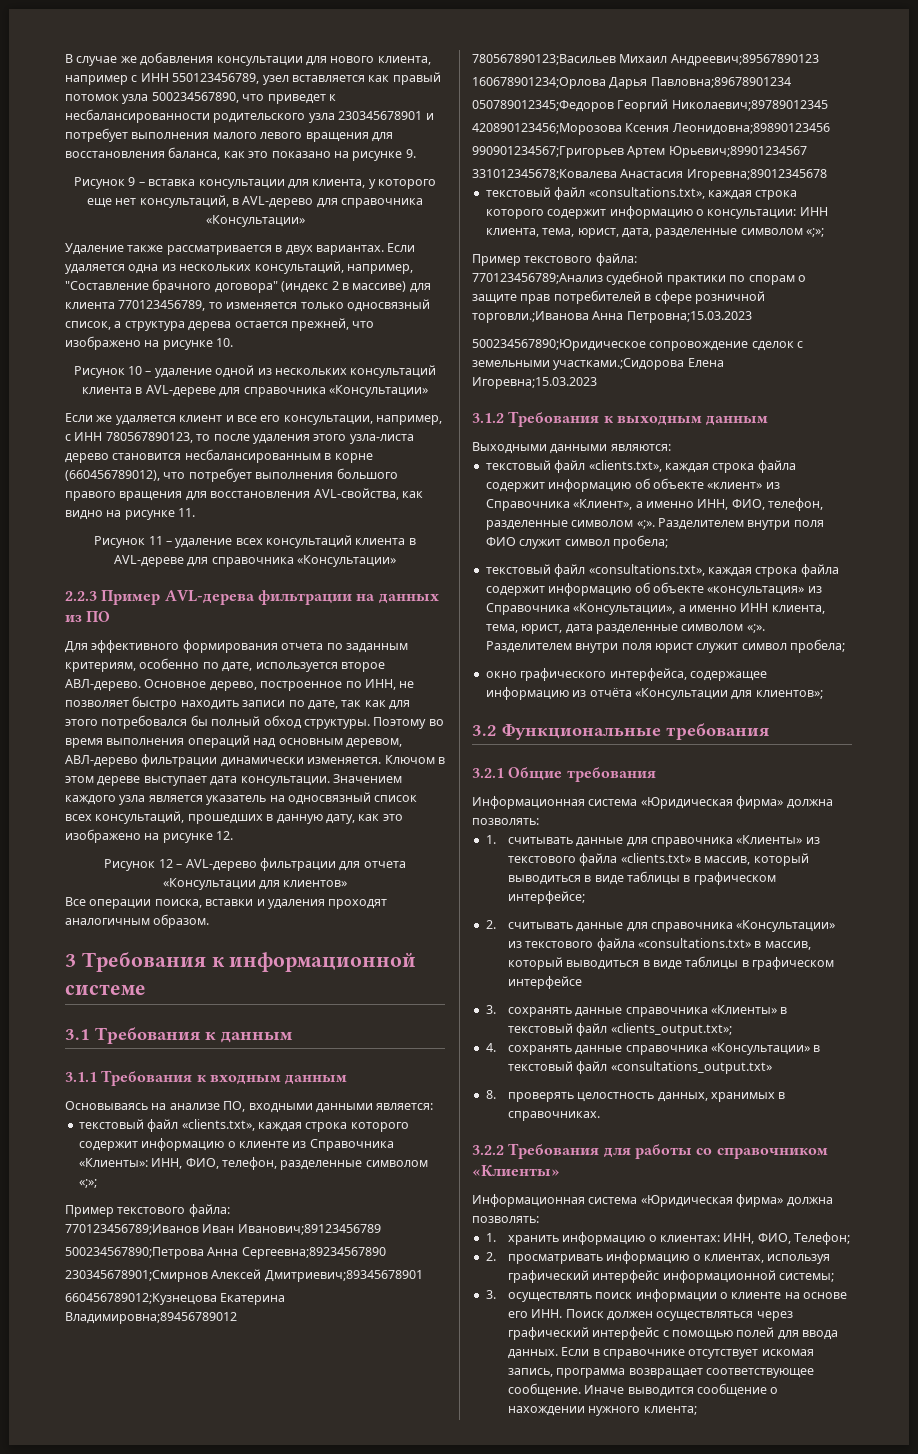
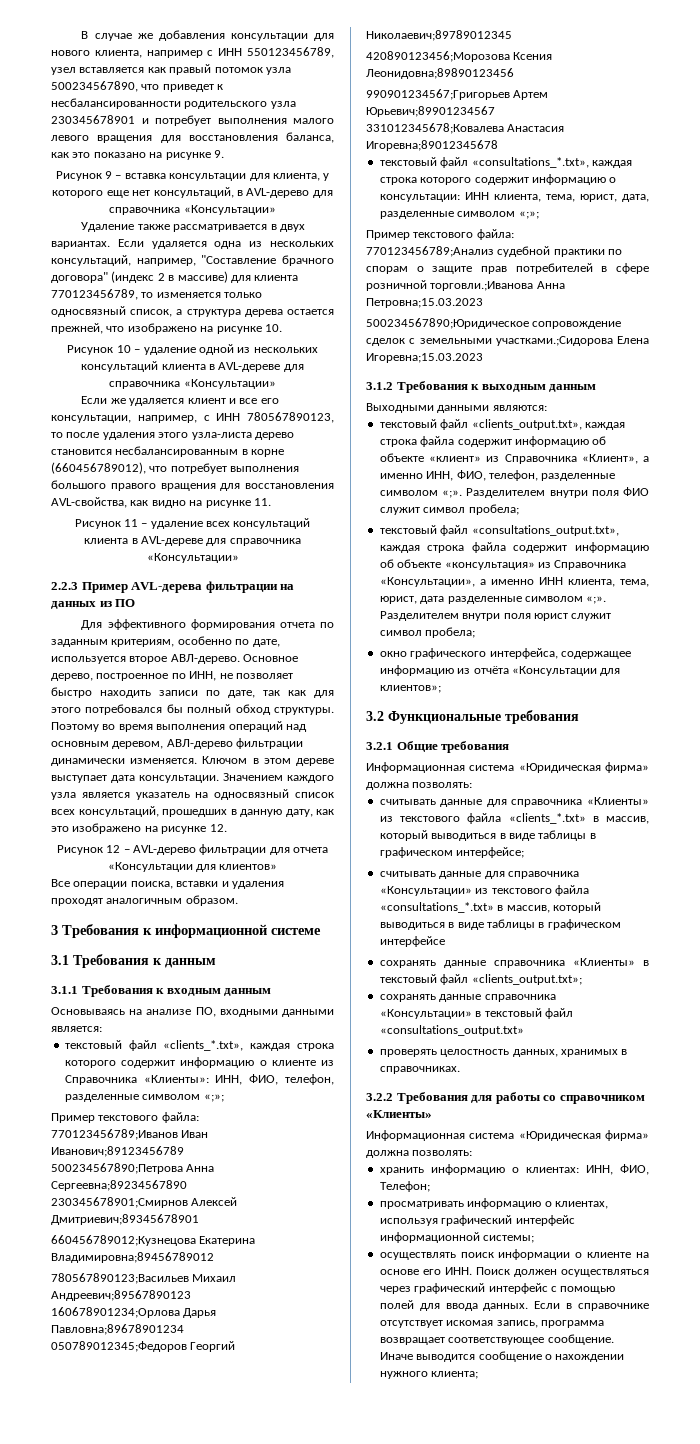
- текстовый файл «clients.txt», каждая строка которого содержит информацию о клиенте из Справочника «Клиенты»: ИНН, ФИО, телефон, разделенные символом «;»;
+ текстовый файл «clients_*.txt», каждая строка которого содержит информацию о клиенте из Справочника «Клиенты»: ИНН, ФИО, телефон, разделенные символом «;»;
- текстовый файл «consultations.txt», каждая строка которого содержит информацию о консультации: ИНН клиента, тема, юрист, дата, разделенные символом «;»;
+ текстовый файл «consultations_*.txt», каждая строка которого содержит информацию о консультации: ИНН клиента, тема, юрист, дата, разделенные символом «;»;
- текстовый файл «clients.txt», каждая строка файла содержит информацию об объекте «клиент» из Справочника «Клиент», а именно ИНН, ФИО, телефон, разделенные символом «;».
+ текстовый файл «clients_output.txt», каждая строка файла содержит информацию об объекте «клиент» из Справочника «Клиент», а именно ИНН, ФИО, телефон, разделенные символом «;».
- текстовый файл «consultations.txt», каждая строка файла содержит информацию об объекте «консультация» из Справочника «Консультации», а именно ИНН клиента, тема, юрист, дата разделенные символом «;».
+ текстовый файл «consultations_output.txt», каждая строка файла содержит информацию об объекте «консультация» из Справочника «Консультации», а именно ИНН клиента, тема, юрист, дата разделенные символом «;».
- 1. считывать данные для справочника «Клиенты» из текстового файла «clients.txt» в массив, который выводиться в виде таблицы в графическом интерфейсе;
+ считывать данные для справочника «Клиенты» из текстового файла «clients_*.txt» в массив, который выводиться в виде таблицы в графическом интерфейсе;
- 2. считывать данные для справочника «Консультации» из текстового файла «consultations.txt» в массив, который выводиться в виде таблицы в графическом интерфейсе
+ считывать данные для справочника «Консультации» из текстового файла «consultations_*.txt» в массив, который выводиться в виде таблицы в графическом интерфейсе
- 3. сохранять данные справочника «Клиенты» в текстовый файл «clients_output.txt»;
+ сохранять данные справочника «Клиенты» в текстовый файл «clients_output.txt»;
- 4. сохранять данные справочника «Консультации» в текстовый файл «consultations_output.txt»
+ сохранять данные справочника «Консультации» в текстовый файл «consultations_output.txt»
- 8. проверять целостность данных, хранимых в справочниках.
+ проверять целостность данных, хранимых в справочниках.
- 1. хранить информацию о клиентах: ИНН, ФИО, Телефон;
+ хранить информацию о клиентах: ИНН, ФИО, Телефон;
- 2. просматривать информацию о клиентах, используя графический интерфейс информационной системы;
+ просматривать информацию о клиентах, используя графический интерфейс информационной системы;
- 3. осуществлять поиск информации о клиенте на основе его ИНН. Поиск должен осуществляться через графический интерфейс с помощью полей для ввода данных.
+ осуществлять поиск информации о клиенте на основе его ИНН. Поиск должен осуществляться через графический интерфейс с помощью полей для ввода данных.

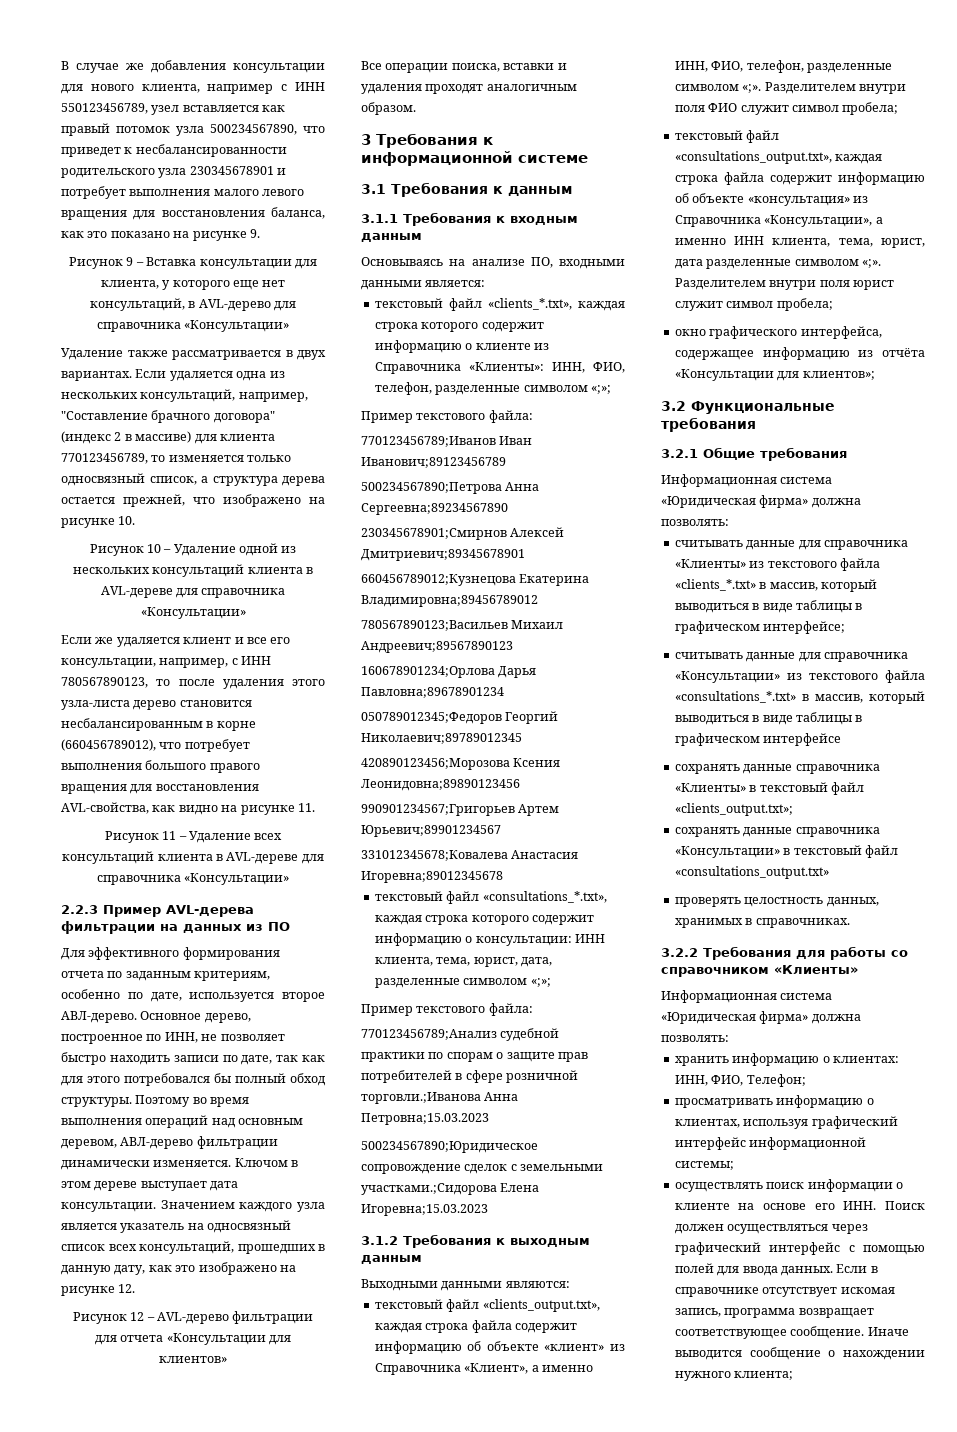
- Рисунок 9 – вставка консультации для клиента, у которого еще нет консультаций, в AVL-дерево для справочника «Консультации»
+ Рисунок 9 – Вставка консультации для клиента, у которого еще нет консультаций, в AVL-дерево для справочника «Консультации»
- Рисунок 10 – удаление одной из нескольких консультаций клиента в AVL-дереве для справочника «Консультации»
+ Рисунок 10 – Удаление одной из нескольких консультаций клиента в AVL-дереве для справочника «Консультации»
- Рисунок 11 – удаление всех консультаций клиента в AVL-дереве для справочника «Консультации»
+ Рисунок 11 – Удаление всех консультаций клиента в AVL-дереве для справочника «Консультации»

